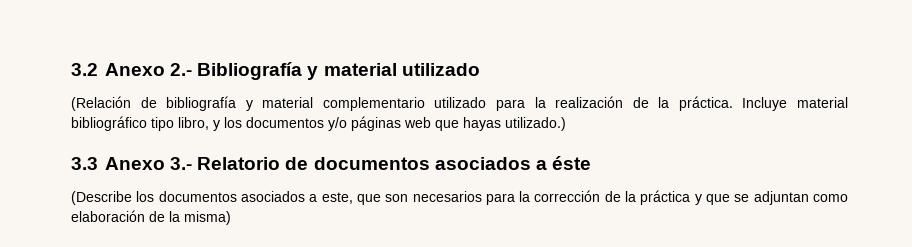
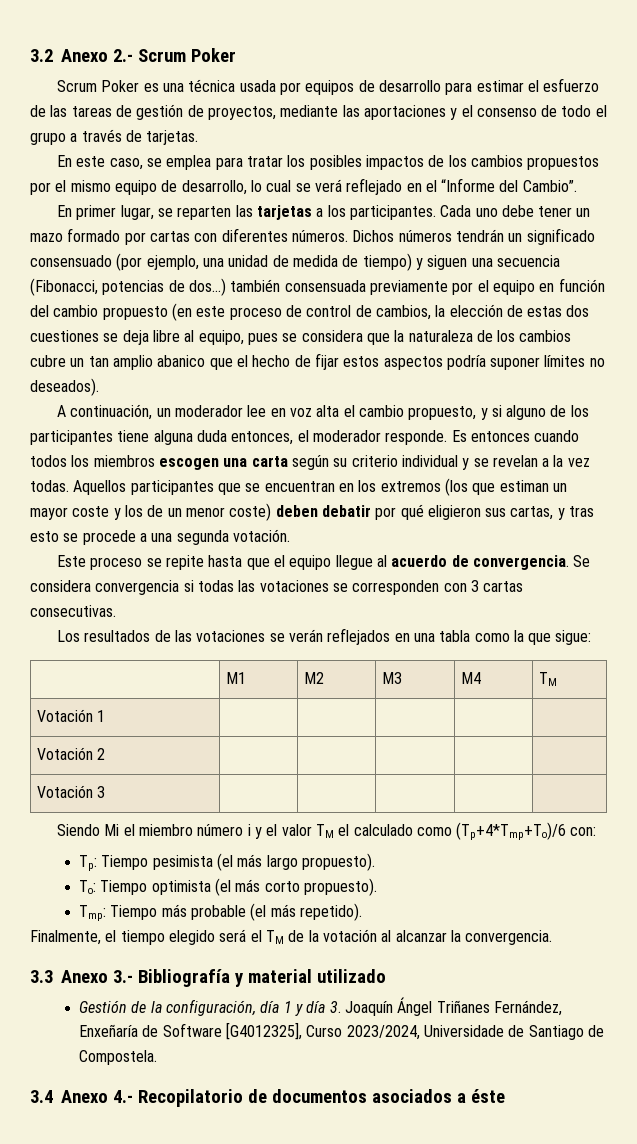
- 3.2 Anexo 2.- Bibliografía y material utilizado
- (Relación de bibliografía y material complementario utilizado para la realización de la práctica. Incluye material bibliográfico tipo libro, y los documentos y/o páginas web que hayas utilizado.)
- 3.3 Anexo 3.- Relatorio de documentos asociados a éste
+ 3.2 Anexo 2.- Scrum Poker
+ Scrum Poker es una técnica usada por equipos de desarrollo para estimar el esfuerzo de las tareas de gestión de proyectos, mediante las aportaciones y el consenso de todo el grupo a través de tarjetas.
+ En este caso, se emplea para tratar los posibles impactos de los cambios propuestos por el mismo equipo de desarrollo, lo cual se verá reflejado en el “Informe del Cambio”.
+ En primer lugar, se reparten las tarjetas a los participantes. Cada uno debe tener un mazo formado por cartas con diferentes números. Dichos números tendrán un significado consensuado (por ejemplo, una unidad de medida de tiempo) y siguen una secuencia (Fibonacci, potencias de dos…) también consensuada previamente por el equipo en función del cambio propuesto (en este proceso de control de cambios, la elección de estas dos cuestiones se deja libre al equipo, pues se considera que la naturaleza de los cambios cubre un tan amplio abanico que el hecho de fijar estos aspectos podría suponer límites no deseados).
+ A continuación, un moderador lee en voz alta el cambio propuesto, y si alguno de los participantes tiene alguna duda entonces, el moderador responde. Es entonces cuando todos los miembros escogen una carta según su criterio individual y se revelan a la vez todas. Aquellos participantes que se encuentran en los extremos (los que estiman un mayor coste y los de un menor coste) deben debatir por qué eligieron sus cartas, y tras esto se procede a una segunda votación.
+ Este proceso se repite hasta que el equipo llegue al acuerdo de convergencia. Se considera convergencia si todas las votaciones se corresponden con 3 cartas consecutivas.
+ Los resultados de las votaciones se verán reflejados en una tabla como la que sigue:
+ | M1 | M2 | M3 | M4 | TM
+ Votación 1 | | | | |
+ Votación 2 | | | | |
+ Votación 3 | | | | |
+ Siendo Mi el miembro número i y el valor TM el calculado como (Tp+4*Tmp+To)/6 con:
+ Tp: Tiempo pesimista (el más largo propuesto).
+ To: Tiempo optimista (el más corto propuesto).
+ Tmp: Tiempo más probable (el más repetido).
+ Finalmente, el tiempo elegido será el TM de la votación al alcanzar la convergencia.
+ 3.3 Anexo 3.- Bibliografía y material utilizado
+ Gestión de la configuración, día 1 y día 3. Joaquín Ángel Triñanes Fernández, Enxeñaría de Software [G4012325], Curso 2023/2024, Universidade de Santiago de Compostela.
+ 3.4 Anexo 4.- Recopilatorio de documentos asociados a éste
- (Describe los documentos asociados a este, que son necesarios para la corrección de la práctica y que se adjuntan como elaboración de la misma)

